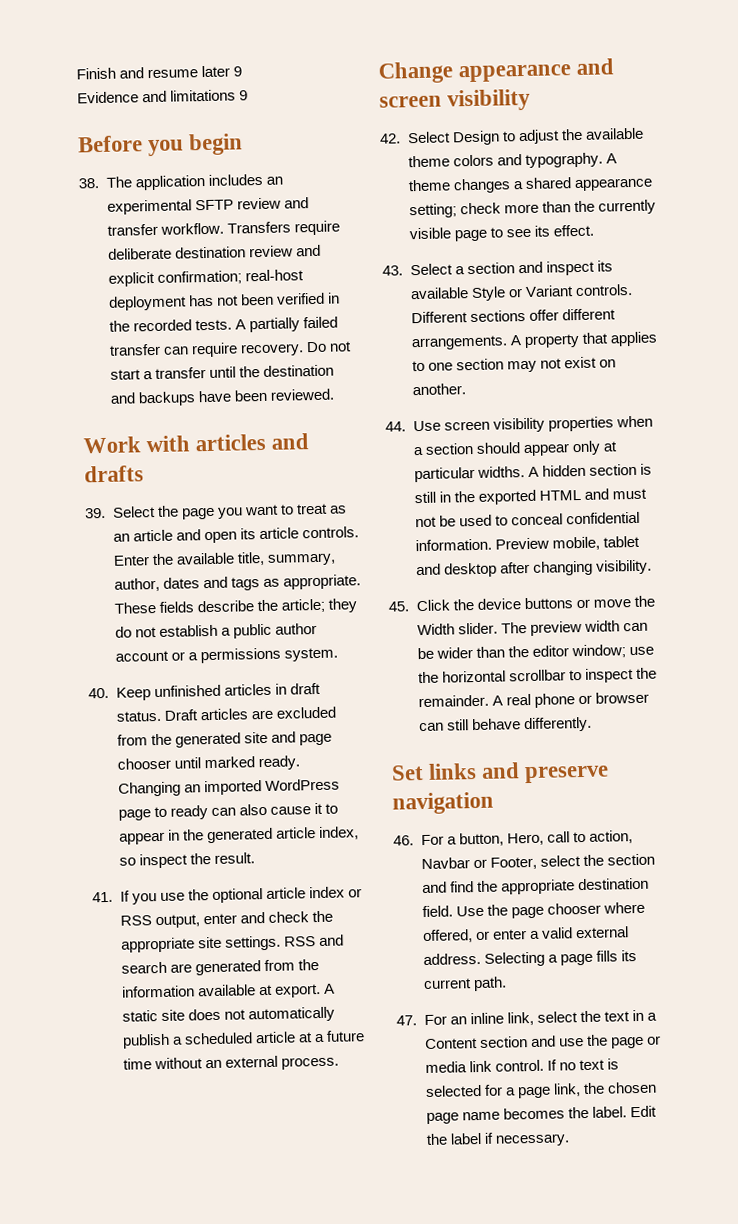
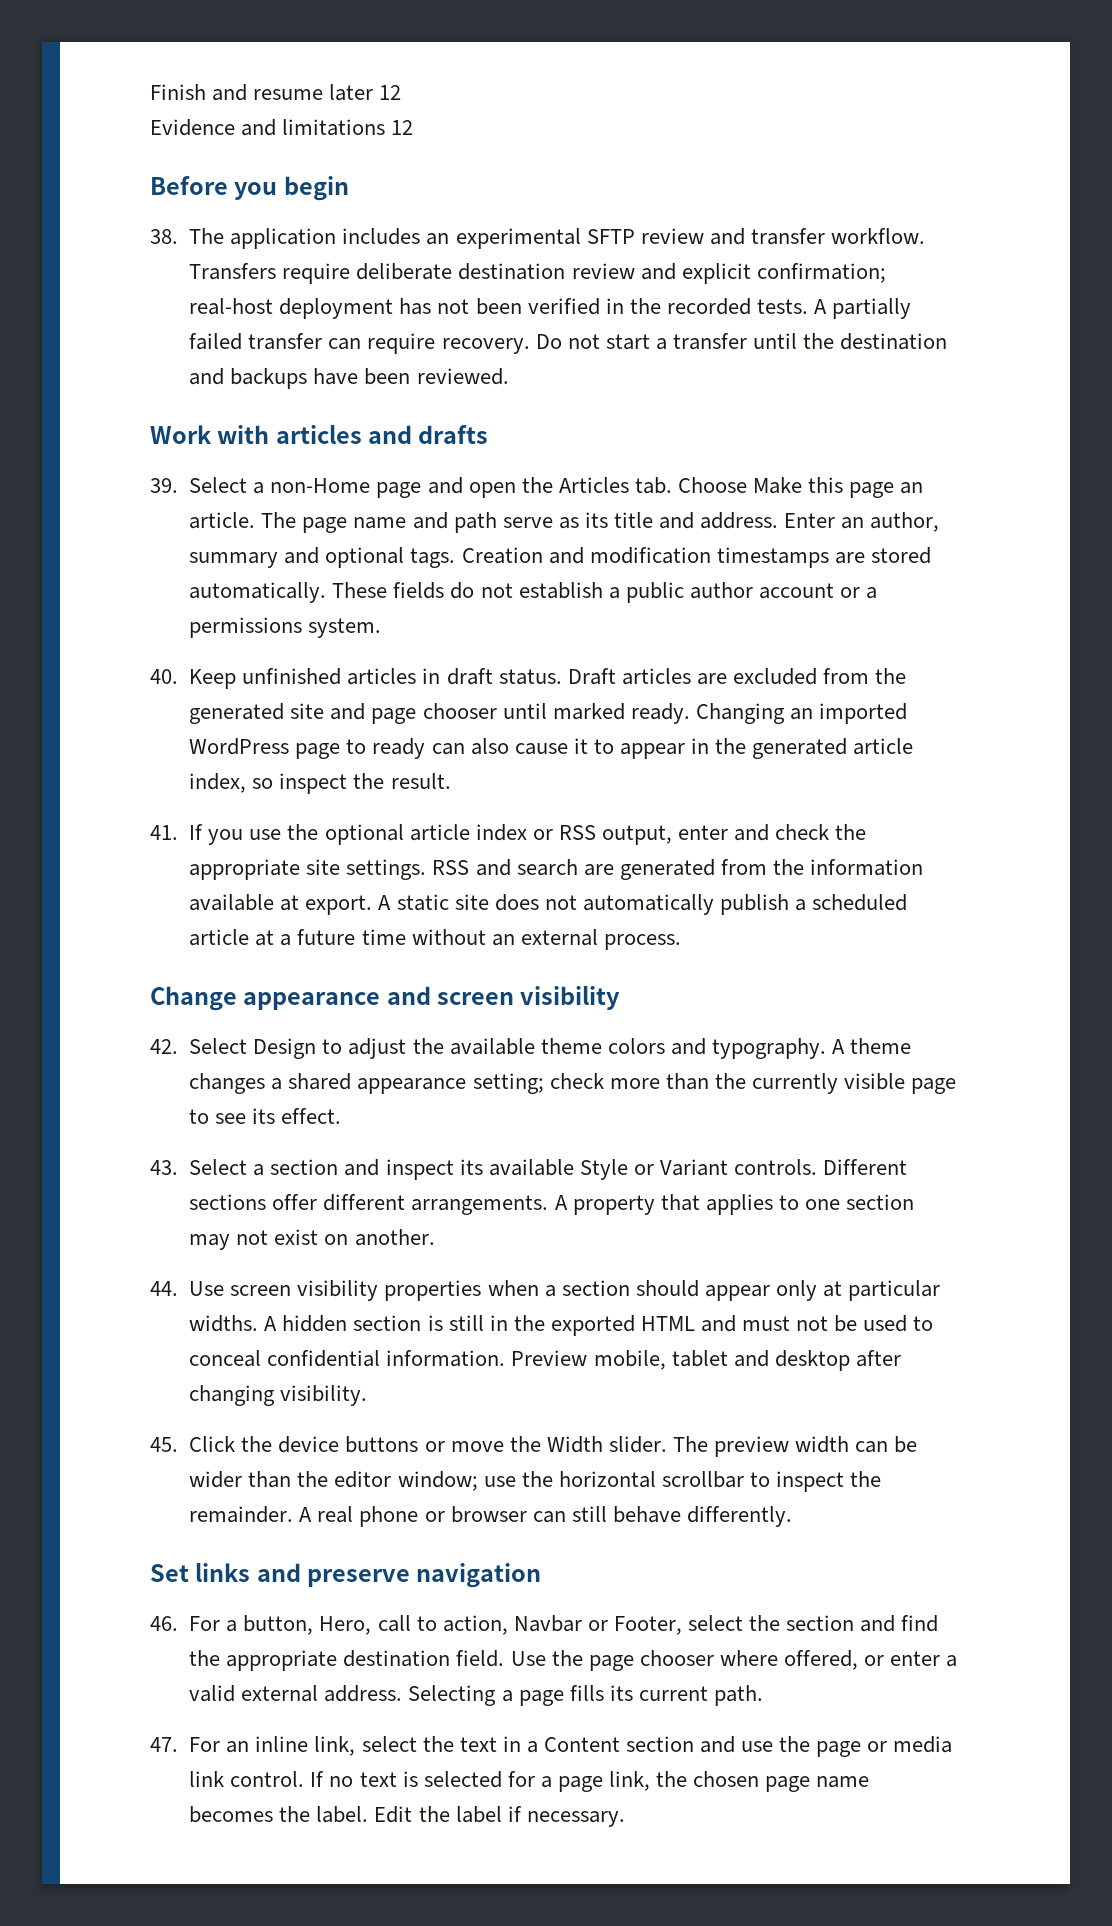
- Finish and resume later 9
+ Finish and resume later 12
- Evidence and limitations 9
+ Evidence and limitations 12
- 39. Select the page you want to treat as an article and open its article controls. Enter the available title, summary, author, dates and tags as appropriate. These fields describe the article; they do not establish a public author account or a permissions system.
+ 39. Select a non-Home page and open the Articles tab. Choose Make this page an article. The page name and path serve as its title and address. Enter an author, summary and optional tags. Creation and modification timestamps are stored automatically. These fields do not establish a public author account or a permissions system.

